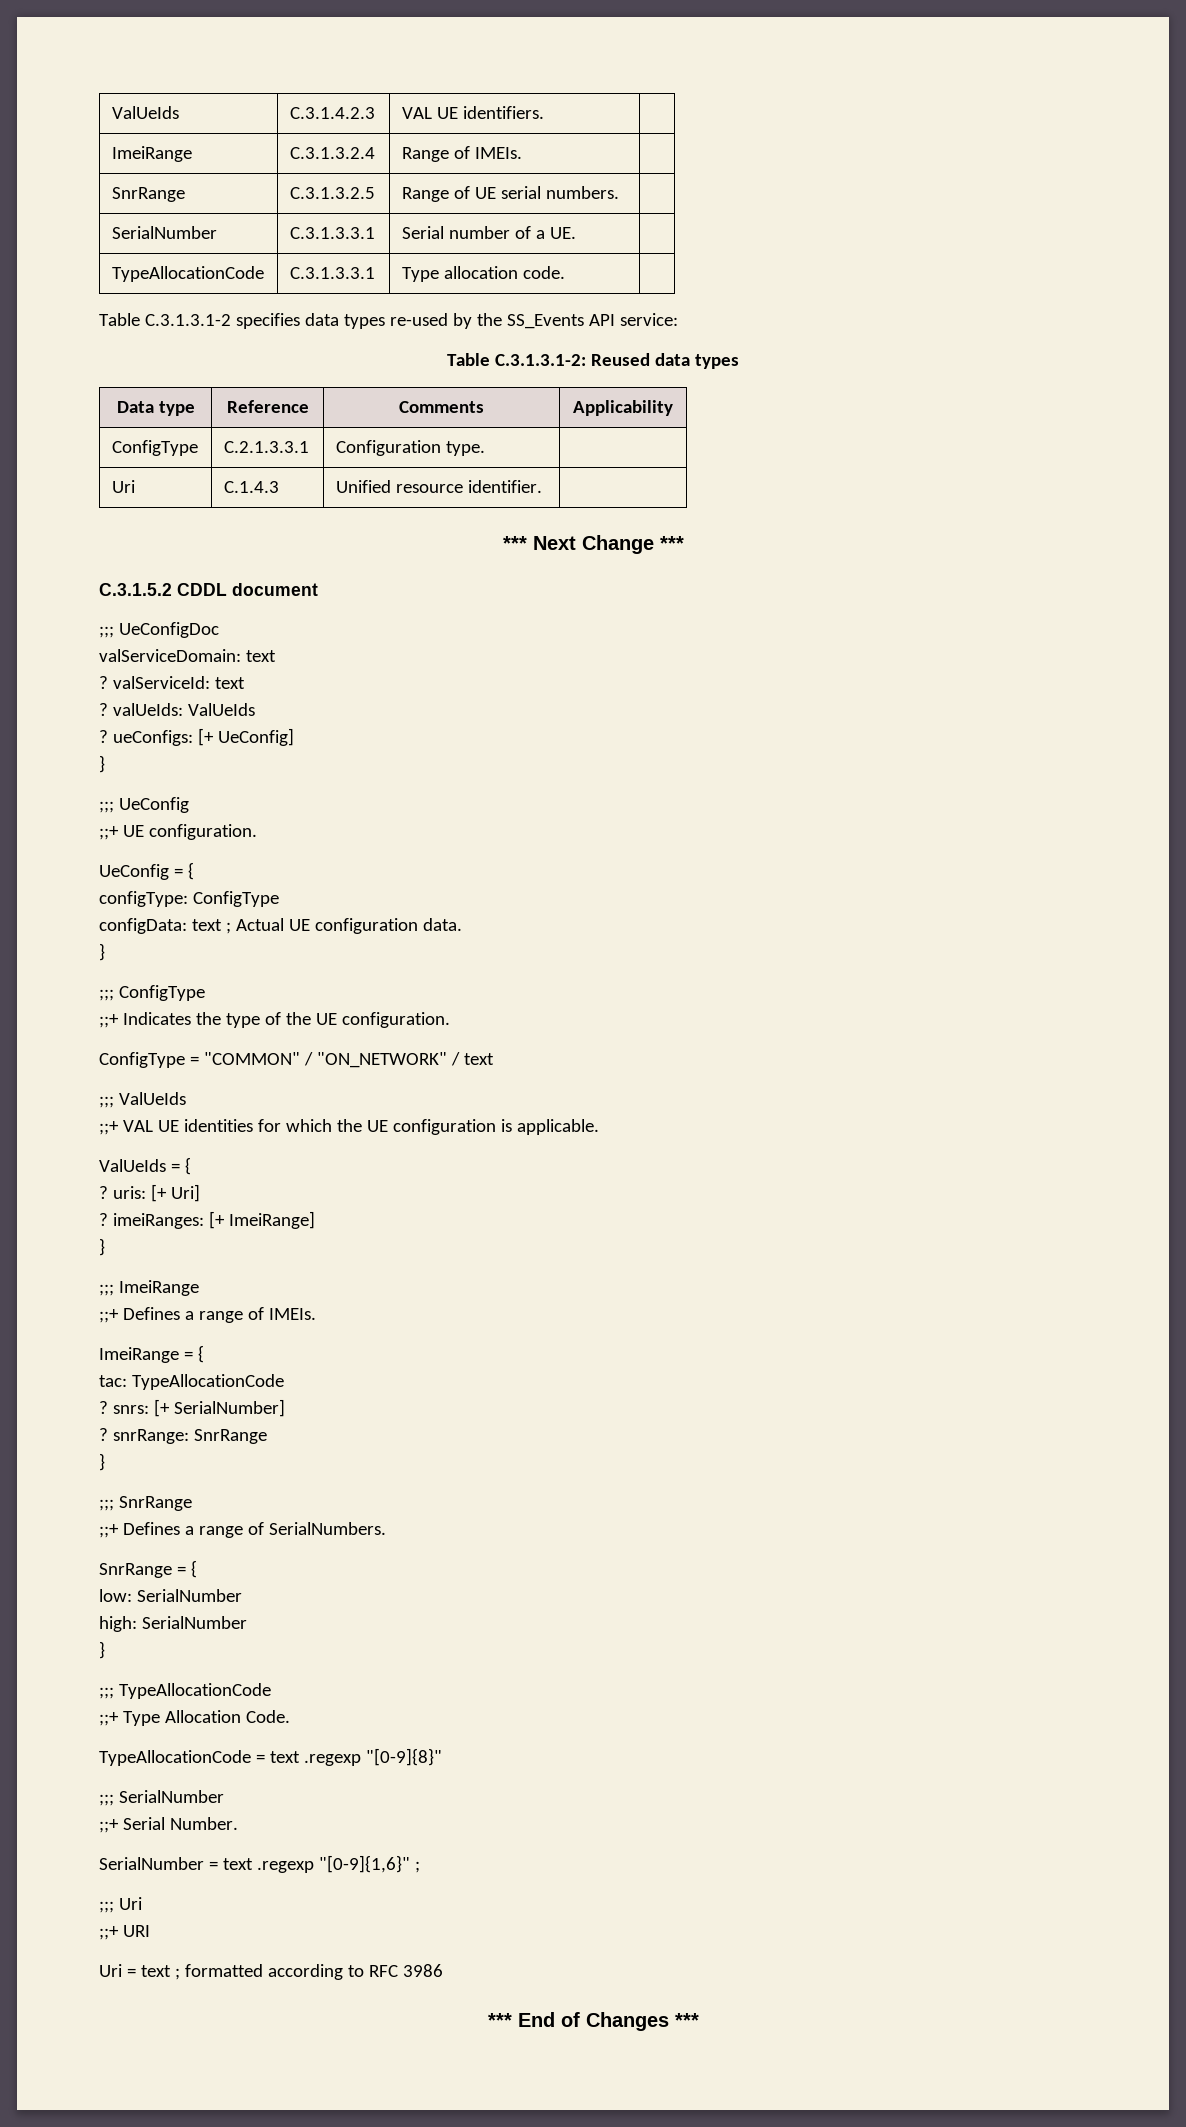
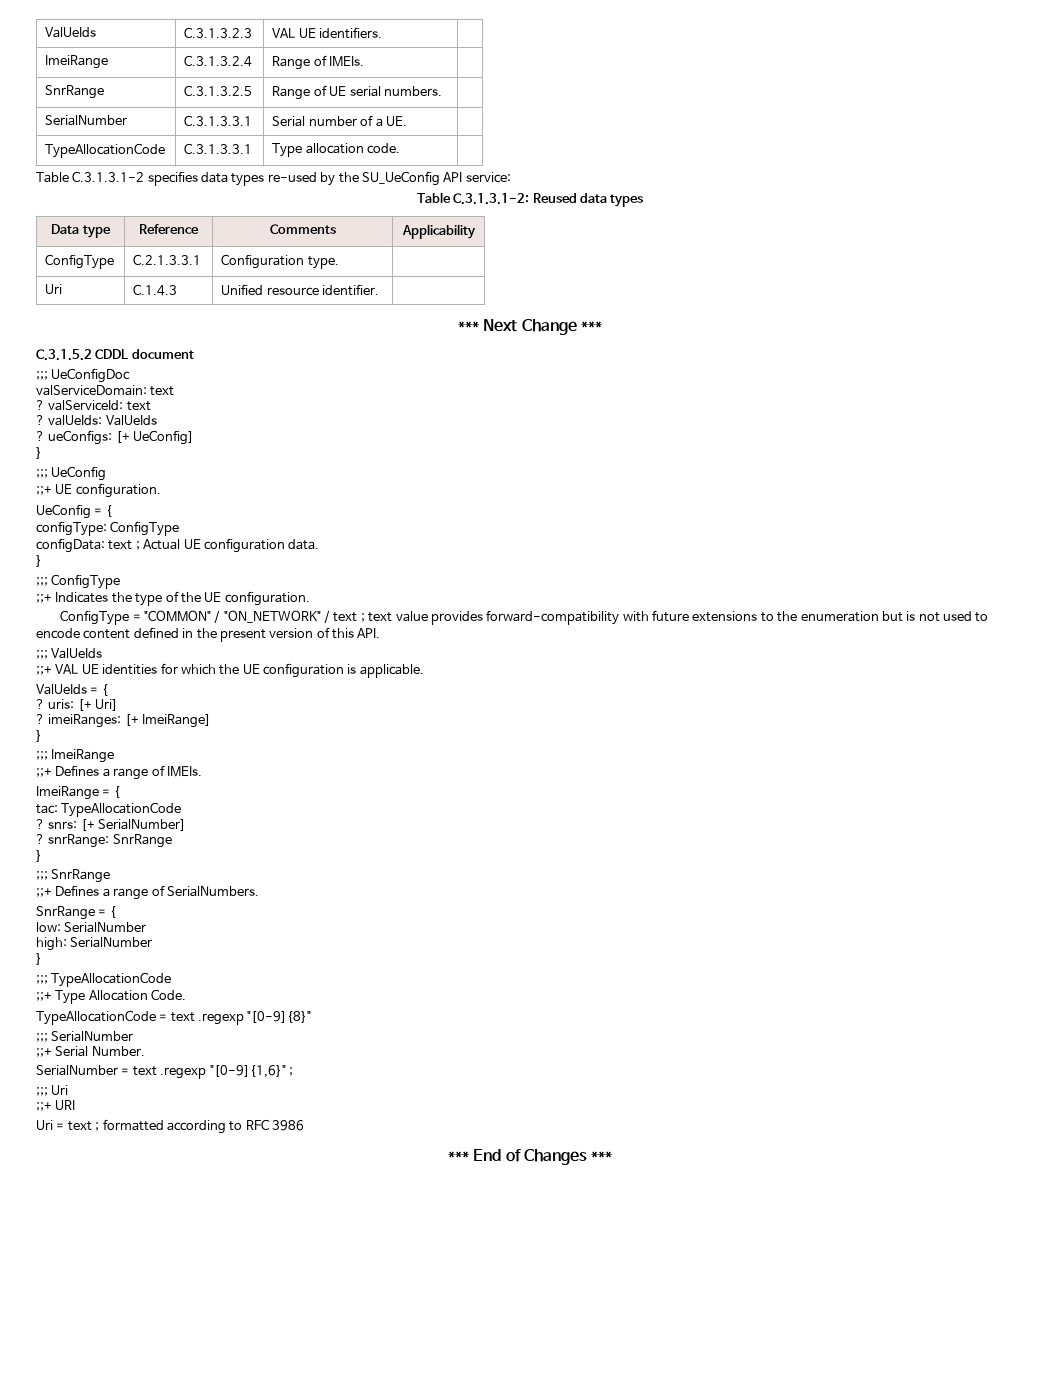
- ValUeIds | C.3.1.4.2.3 | VAL UE identifiers. |
+ ValUeIds | C.3.1.3.2.3 | VAL UE identifiers. |
- Table C.3.1.3.1-2 specifies data types re-used by the SS_Events API service:
+ Table C.3.1.3.1-2 specifies data types re-used by the SU_UeConfig API service:
- ConfigType = "COMMON" / "ON_NETWORK" / text
+ ConfigType = "COMMON" / "ON_NETWORK" / text ; text value provides forward-compatibility with future extensions to the enumeration but is not used to encode content defined in the present version of this API.

